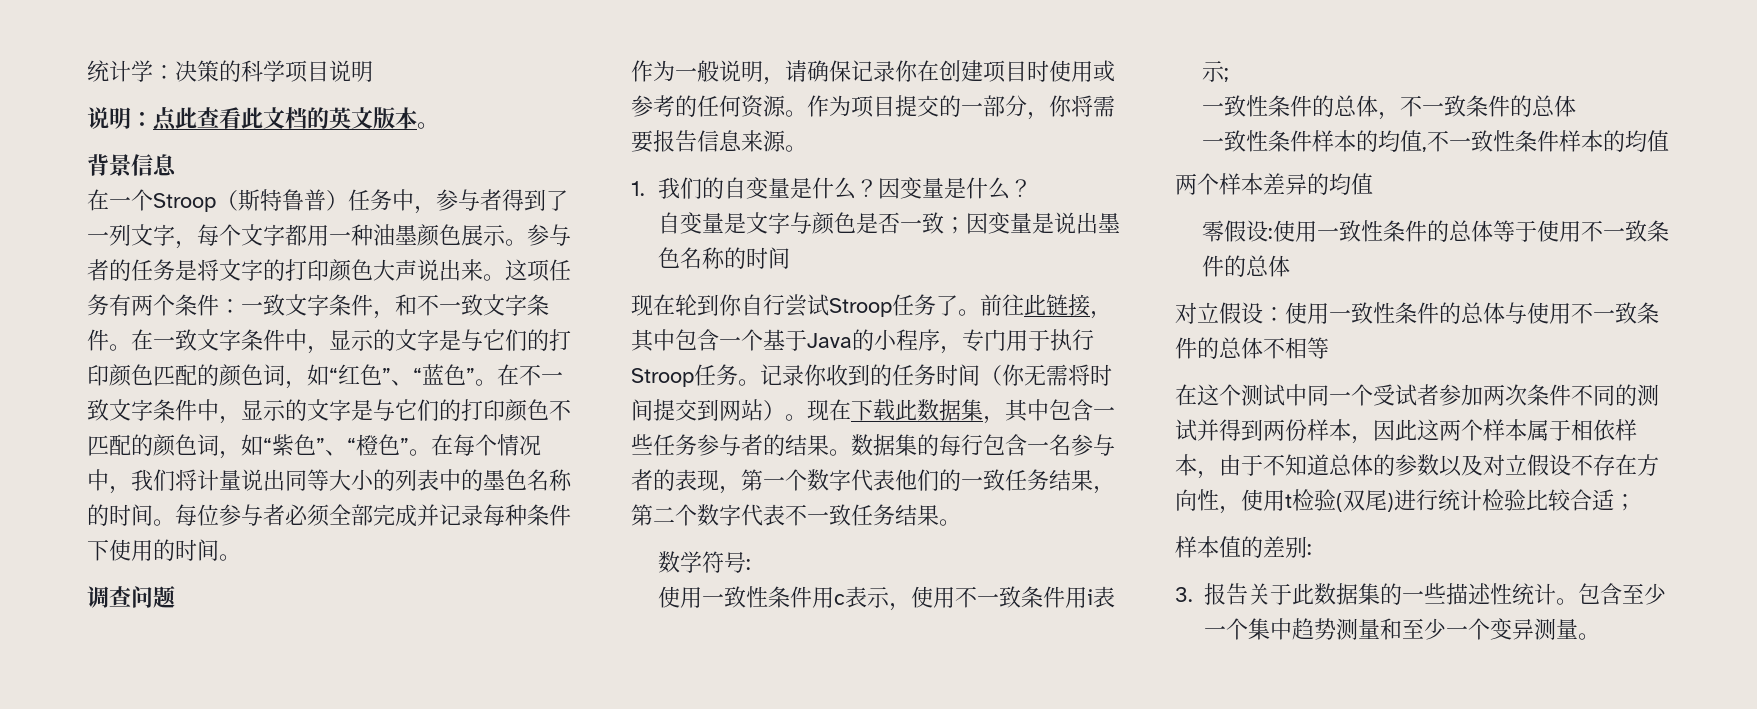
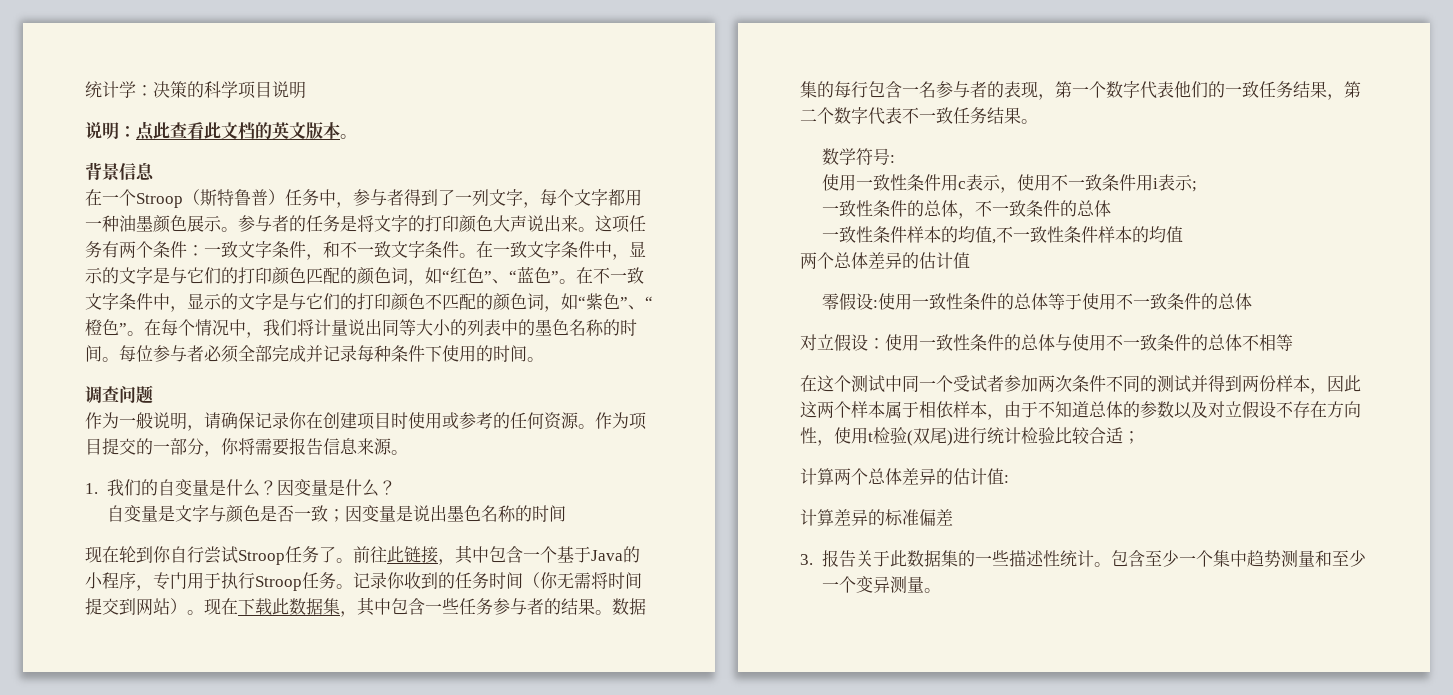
  一致性条件样本的均值,不一致性条件样本的均值
- 两个样本差异的均值
+ 两个总体差异的估计值
- 样本值的差别:
+ 计算两个总体差异的估计值:
+ 计算差异的标准偏差

